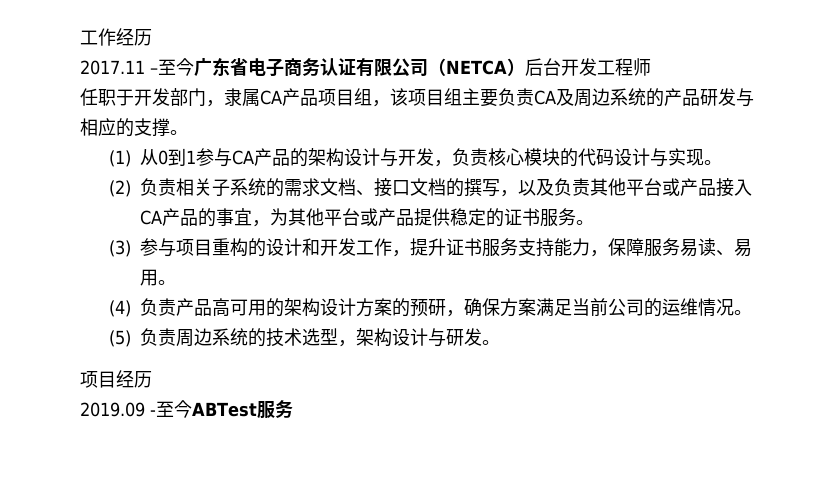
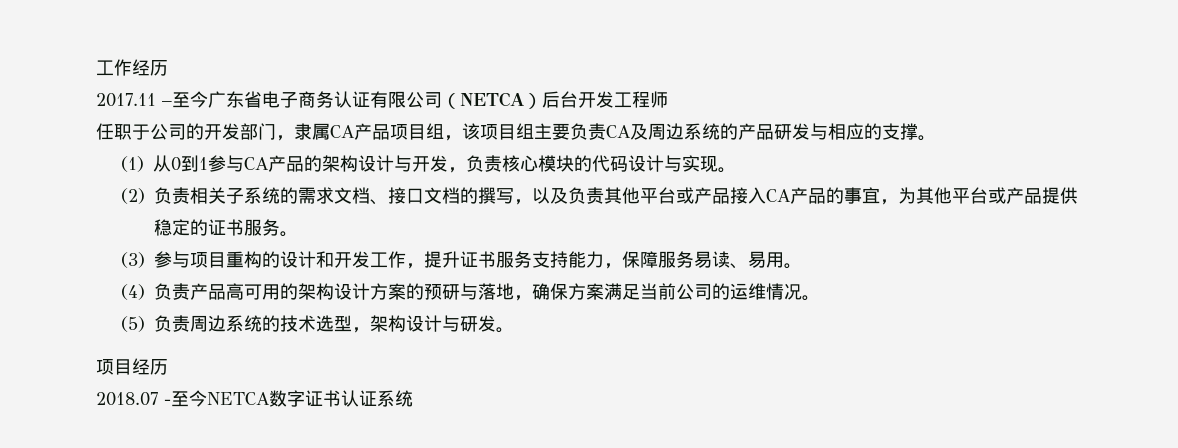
- 任职于开发部门，隶属CA产品项目组，该项目组主要负责CA及周边系统的产品研发与相应的支撑。
+ 任职于公司的开发部门，隶属CA产品项目组，该项目组主要负责CA及周边系统的产品研发与相应的支撑。
- (4)负责产品高可用的架构设计方案的预研，确保方案满足当前公司的运维情况。
+ (4)负责产品高可用的架构设计方案的预研与落地，确保方案满足当前公司的运维情况。
- 2019.09 -至今ABTest服务
+ 2018.07 -至今NETCA数字证书认证系统

